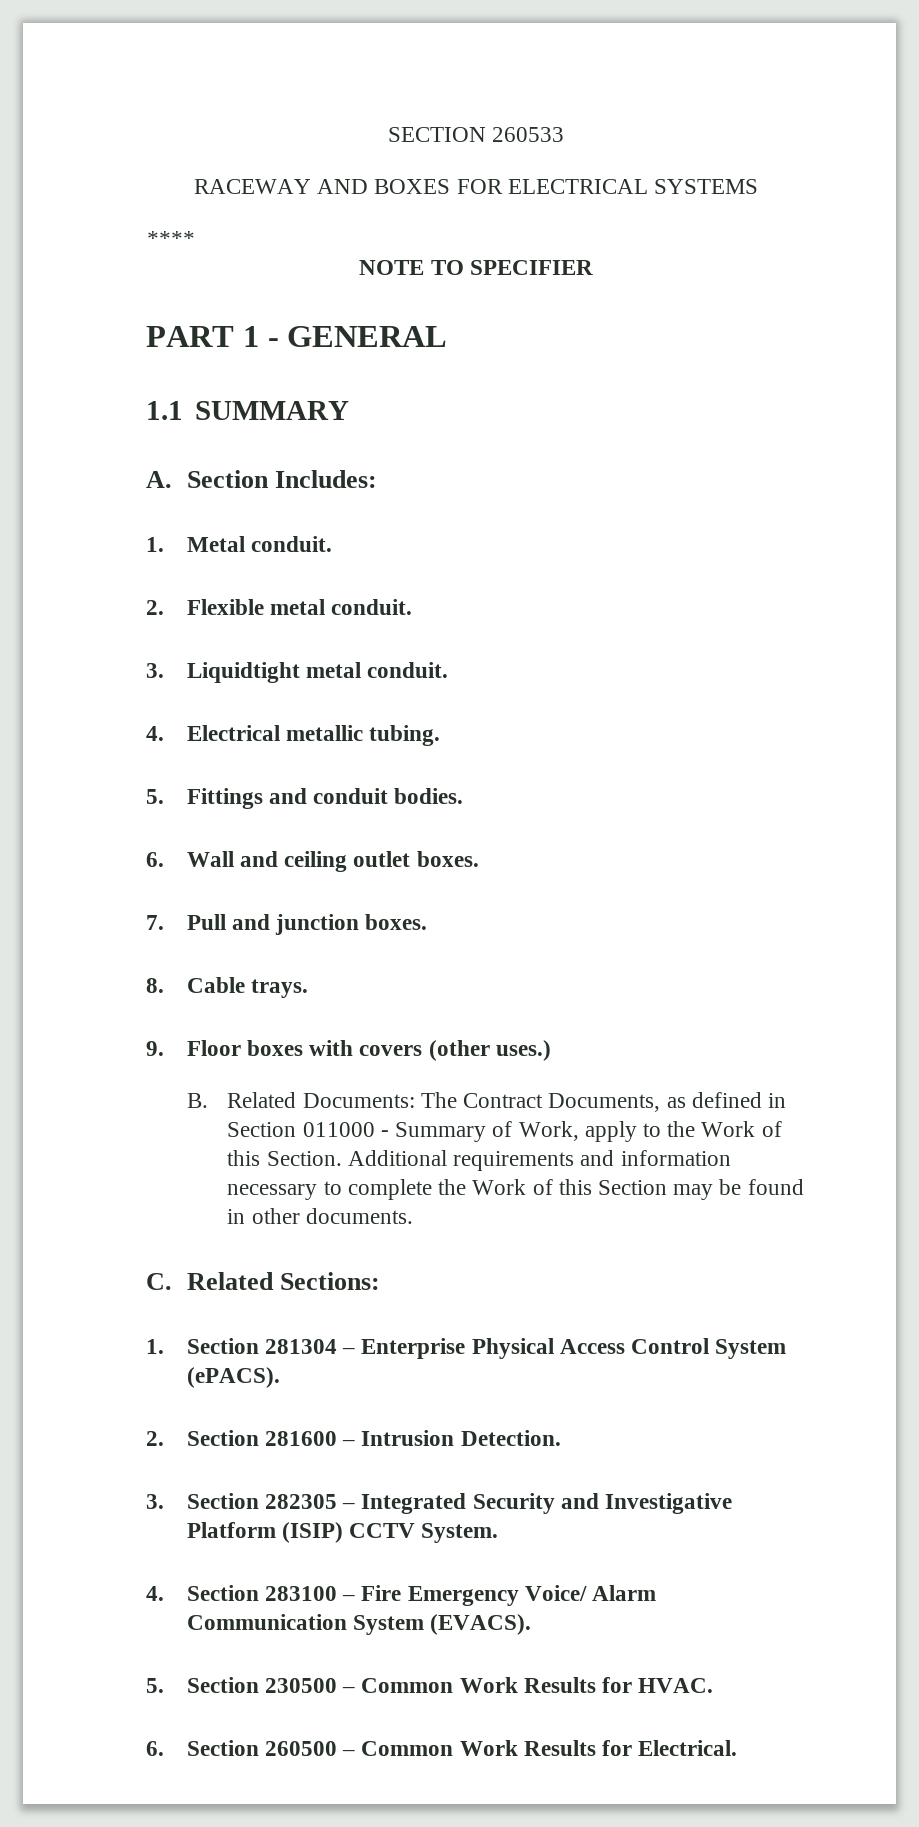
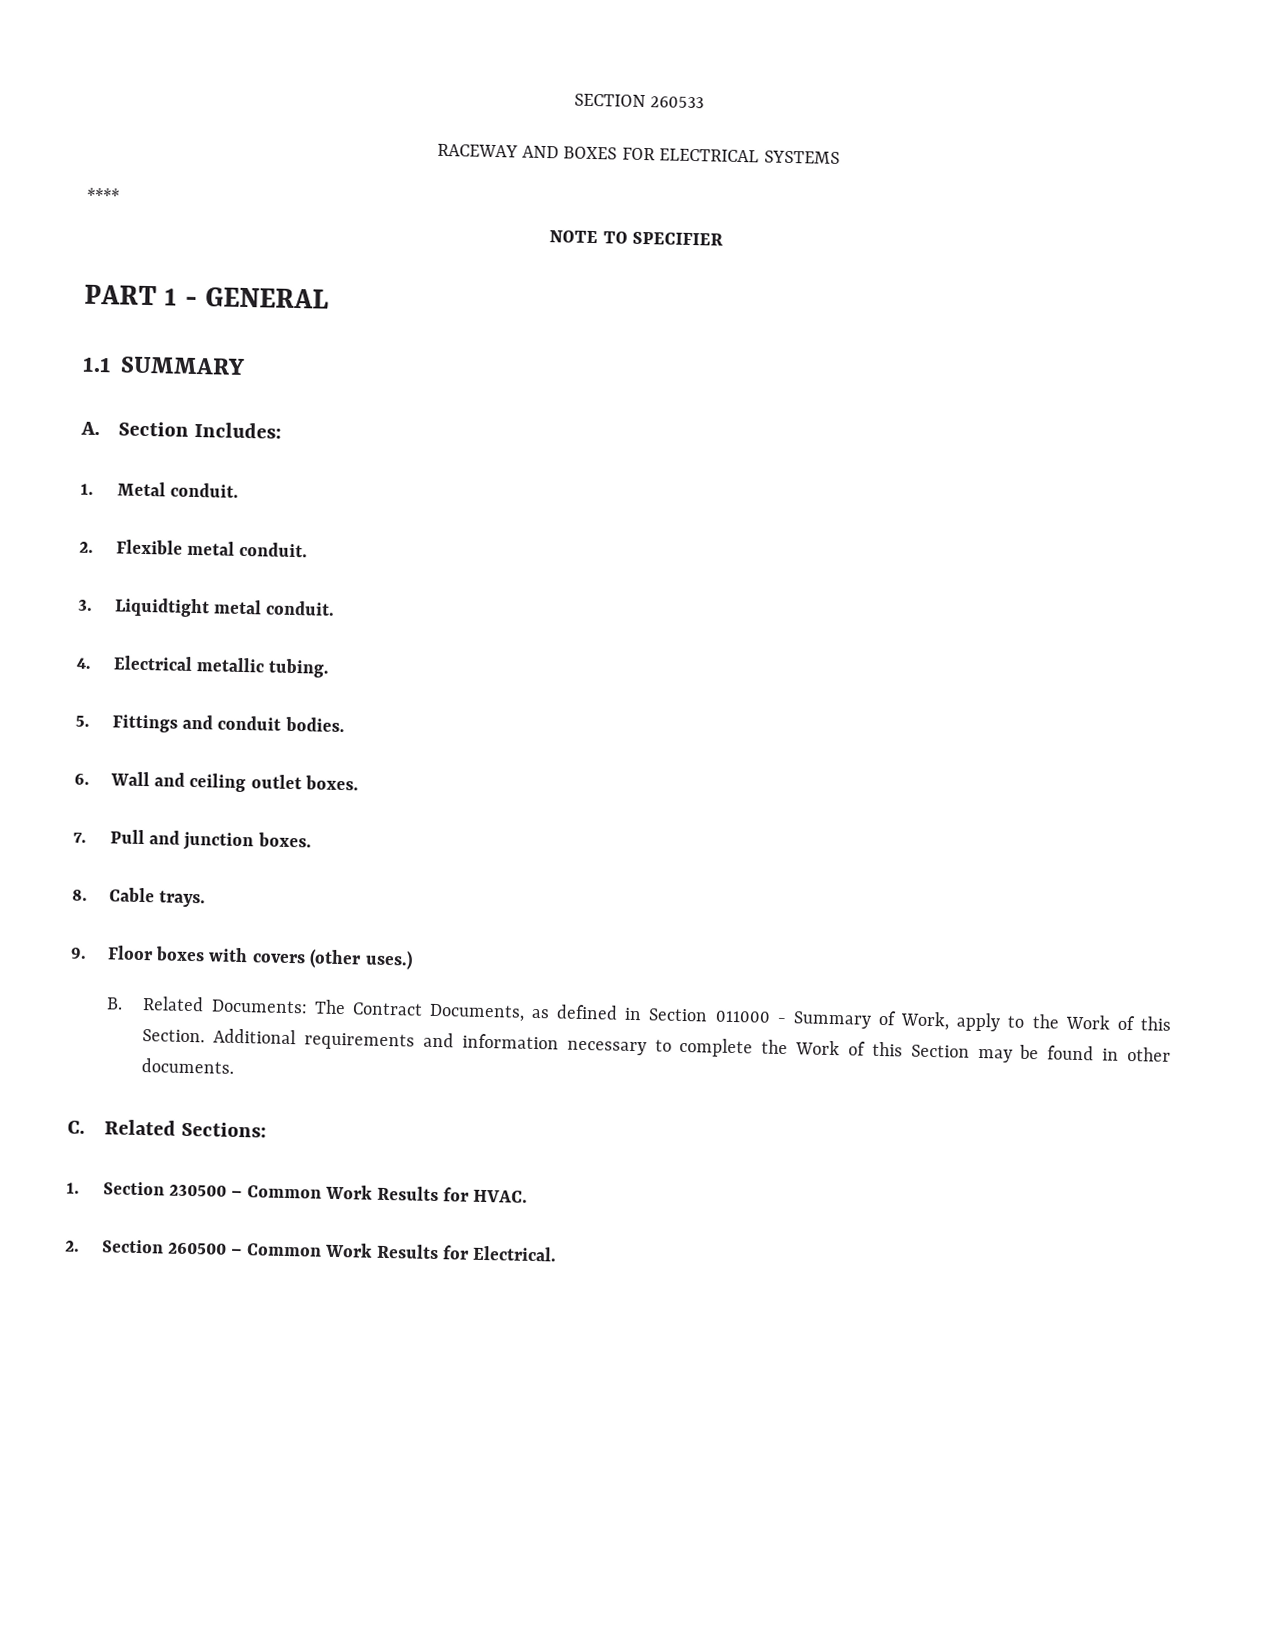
- 1. Section 281304 – Enterprise Physical Access Control System (ePACS).
- 2. Section 281600 – Intrusion Detection.
- 3. Section 282305 – Integrated Security and Investigative Platform (ISIP) CCTV System.
- 4. Section 283100 – Fire Emergency Voice/ Alarm Communication System (EVACS).
- 5. Section 230500 – Common Work Results for HVAC.
+ 1. Section 230500 – Common Work Results for HVAC.
- 6. Section 260500 – Common Work Results for Electrical.
+ 2. Section 260500 – Common Work Results for Electrical.

